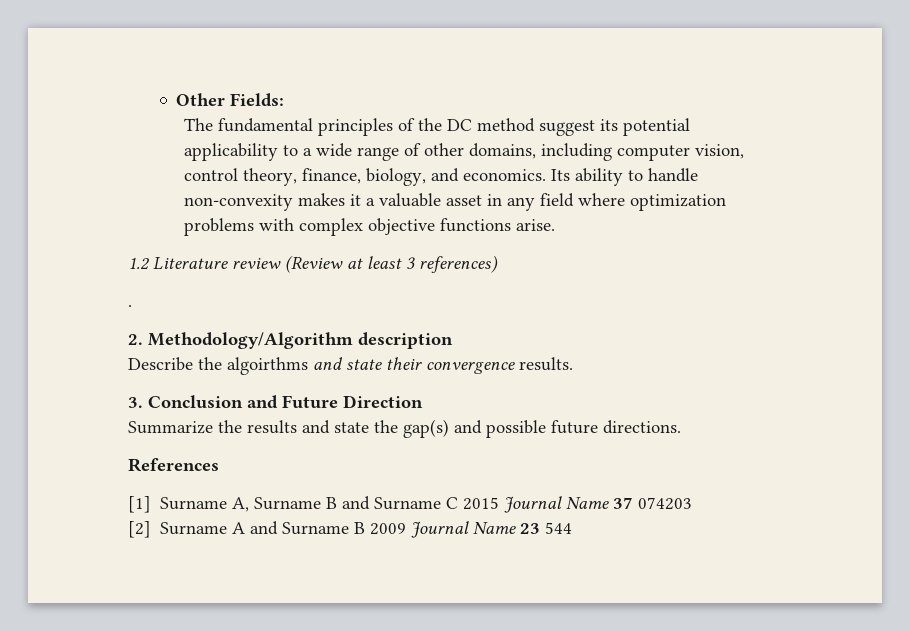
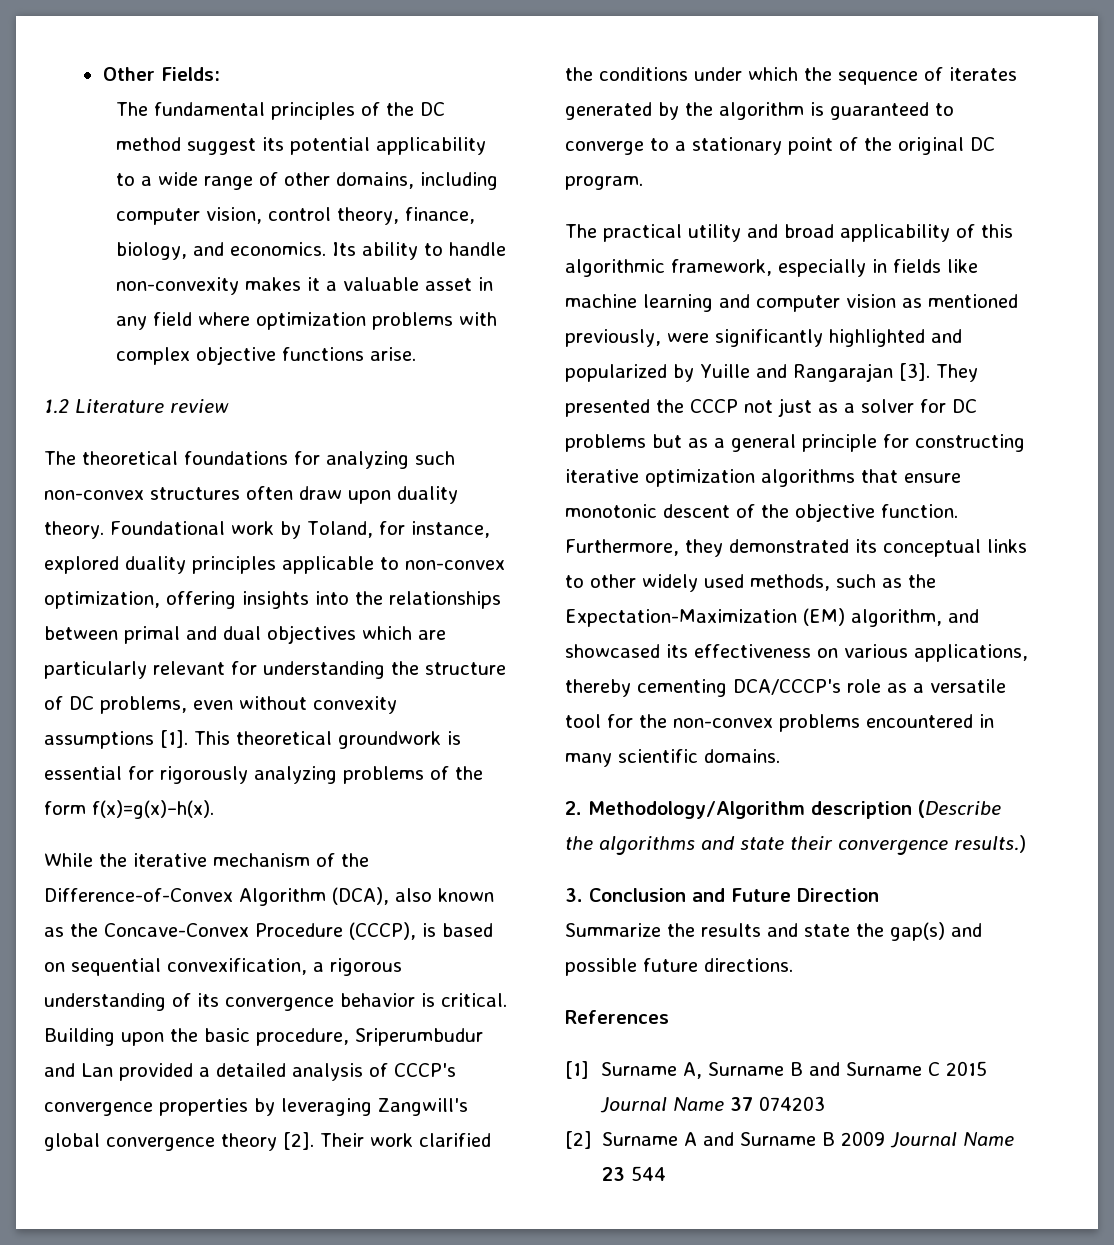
- 1.2 Literature review (Review at least 3 references)
- .
+ 1.2 Literature review
+ The theoretical foundations for analyzing such non-convex structures often draw upon duality theory. Foundational work by Toland, for instance, explored duality principles applicable to non-convex optimization, offering insights into the relationships between primal and dual objectives which are particularly relevant for understanding the structure of DC problems, even without convexity assumptions [1]. This theoretical groundwork is essential for rigorously analyzing problems of the form f(x)=g(x)−h(x).
+ While the iterative mechanism of the Difference-of-Convex Algorithm (DCA), also known as the Concave-Convex Procedure (CCCP), is based on sequential convexification, a rigorous understanding of its convergence behavior is critical. Building upon the basic procedure, Sriperumbudur and Lan provided a detailed analysis of CCCP's convergence properties by leveraging Zangwill's global convergence theory [2]. Their work clarified the conditions under which the sequence of iterates generated by the algorithm is guaranteed to converge to a stationary point of the original DC program.
+ The practical utility and broad applicability of this algorithmic framework, especially in fields like machine learning and computer vision as mentioned previously, were significantly highlighted and popularized by Yuille and Rangarajan [3]. They presented the CCCP not just as a solver for DC problems but as a general principle for constructing iterative optimization algorithms that ensure monotonic descent of the objective function. Furthermore, they demonstrated its conceptual links to other widely used methods, such as the Expectation-Maximization (EM) algorithm, and showcased its effectiveness on various applications, thereby cementing DCA/CCCP's role as a versatile tool for the non-convex problems encountered in many scientific domains.
- 2. Methodology/Algorithm description
- Describe the algoirthms and state their convergence results.
+ 2. Methodology/Algorithm description (Describe the algorithms and state their convergence results.)

